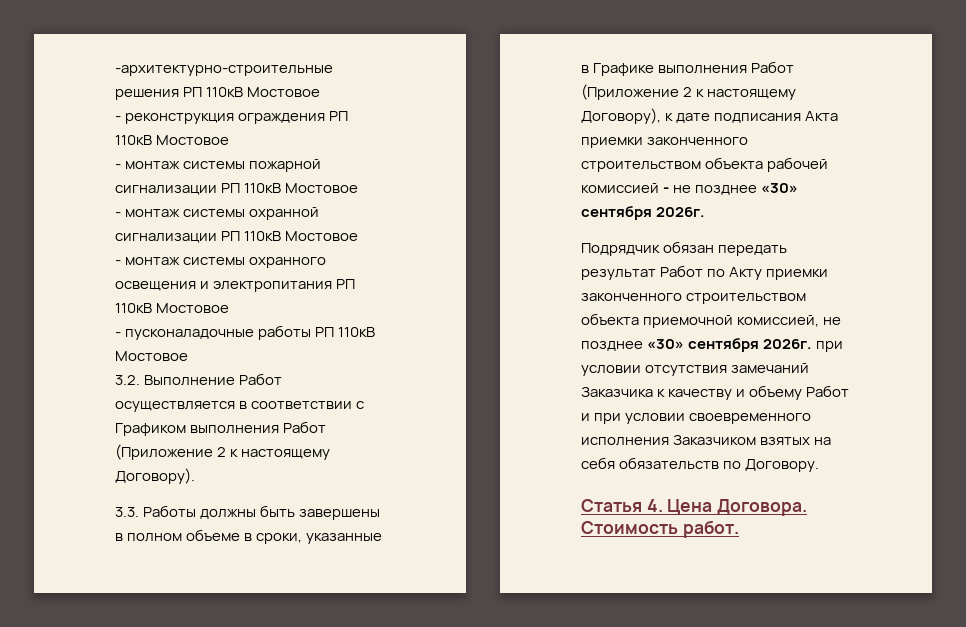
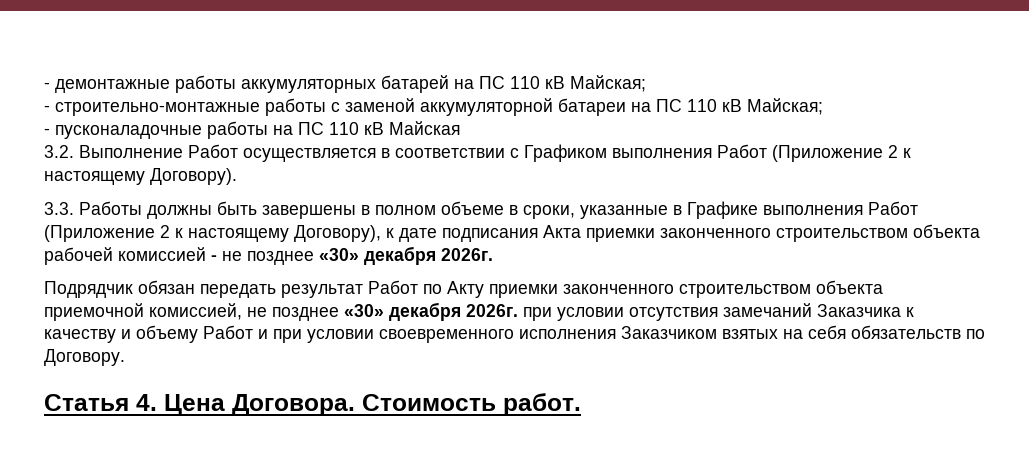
- -архитектурно-строительные решения РП 110кВ Мостовое
- - реконструкция ограждения РП 110кВ Мостовое
- - монтаж системы пожарной сигнализации РП 110кВ Мостовое
- - монтаж системы охранной сигнализации РП 110кВ Мостовое
- - монтаж системы охранного освещения и электропитания РП 110кВ Мостовое
- - пусконаладочные работы РП 110кВ Мостовое
+ - демонтажные работы аккумуляторных батарей на ПС 110 кВ Майская;
+ - строительно-монтажные работы с заменой аккумуляторной батареи на ПС 110 кВ Майская;
+ - пусконаладочные работы на ПС 110 кВ Майская
- 3.3. Работы должны быть завершены в полном объеме в сроки, указанные в Графике выполнения Работ (Приложение 2 к настоящему Договору), к дате подписания Акта приемки законченного строительством объекта рабочей комиссией - не позднее «30» сентября 2026г.
+ 3.3. Работы должны быть завершены в полном объеме в сроки, указанные в Графике выполнения Работ (Приложение 2 к настоящему Договору), к дате подписания Акта приемки законченного строительством объекта рабочей комиссией - не позднее «30» декабря 2026г.
- Подрядчик обязан передать результат Работ по Акту приемки законченного строительством объекта приемочной комиссией, не позднее «30» сентября 2026г. при условии отсутствия замечаний Заказчика к качеству и объему Работ и при условии своевременного исполнения Заказчиком взятых на себя обязательств по Договору.
+ Подрядчик обязан передать результат Работ по Акту приемки законченного строительством объекта приемочной комиссией, не позднее «30» декабря 2026г. при условии отсутствия замечаний Заказчика к качеству и объему Работ и при условии своевременного исполнения Заказчиком взятых на себя обязательств по Договору.

